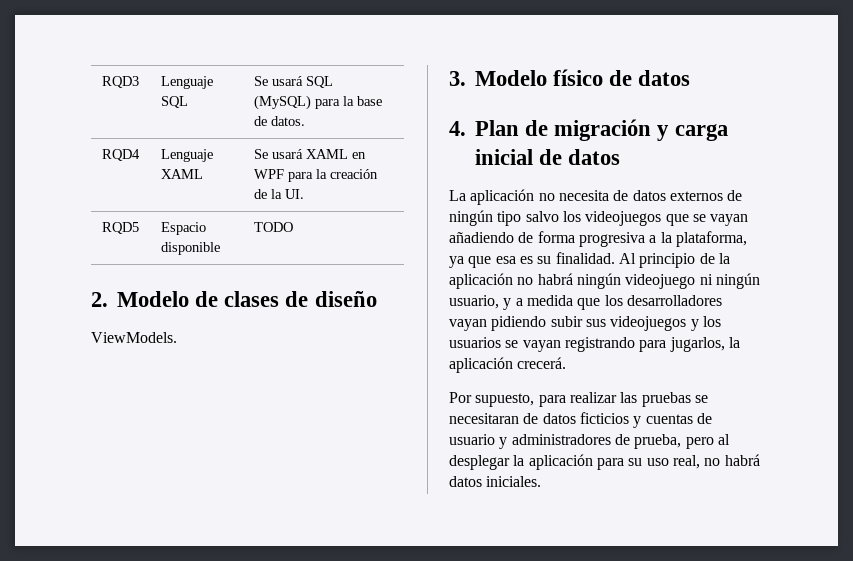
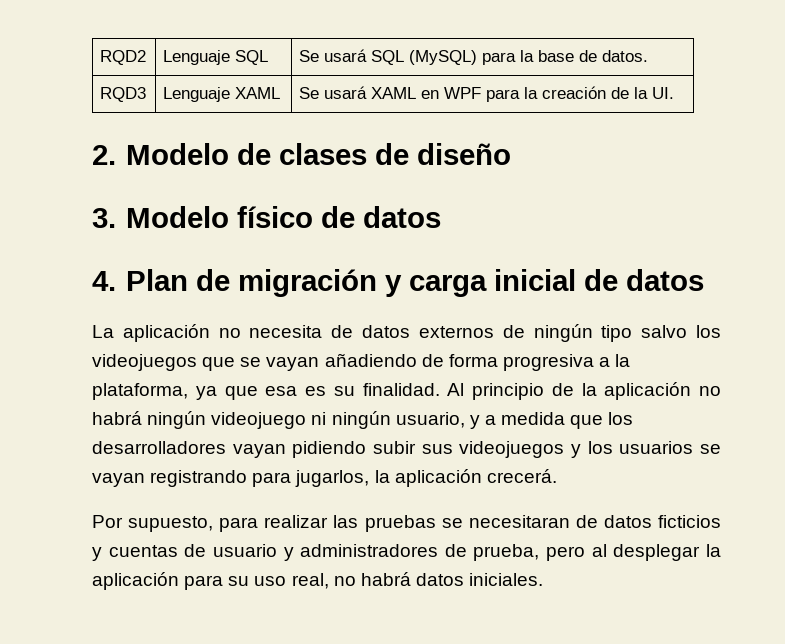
- RQD3 | Lenguaje SQL | Se usará SQL (MySQL) para la base de datos.
+ RQD2 | Lenguaje SQL | Se usará SQL (MySQL) para la base de datos.
- RQD4 | Lenguaje XAML | Se usará XAML en WPF para la creación de la UI.
+ RQD3 | Lenguaje XAML | Se usará XAML en WPF para la creación de la UI.
- RQD5 | Espacio disponible | TODO
- ViewModels.

